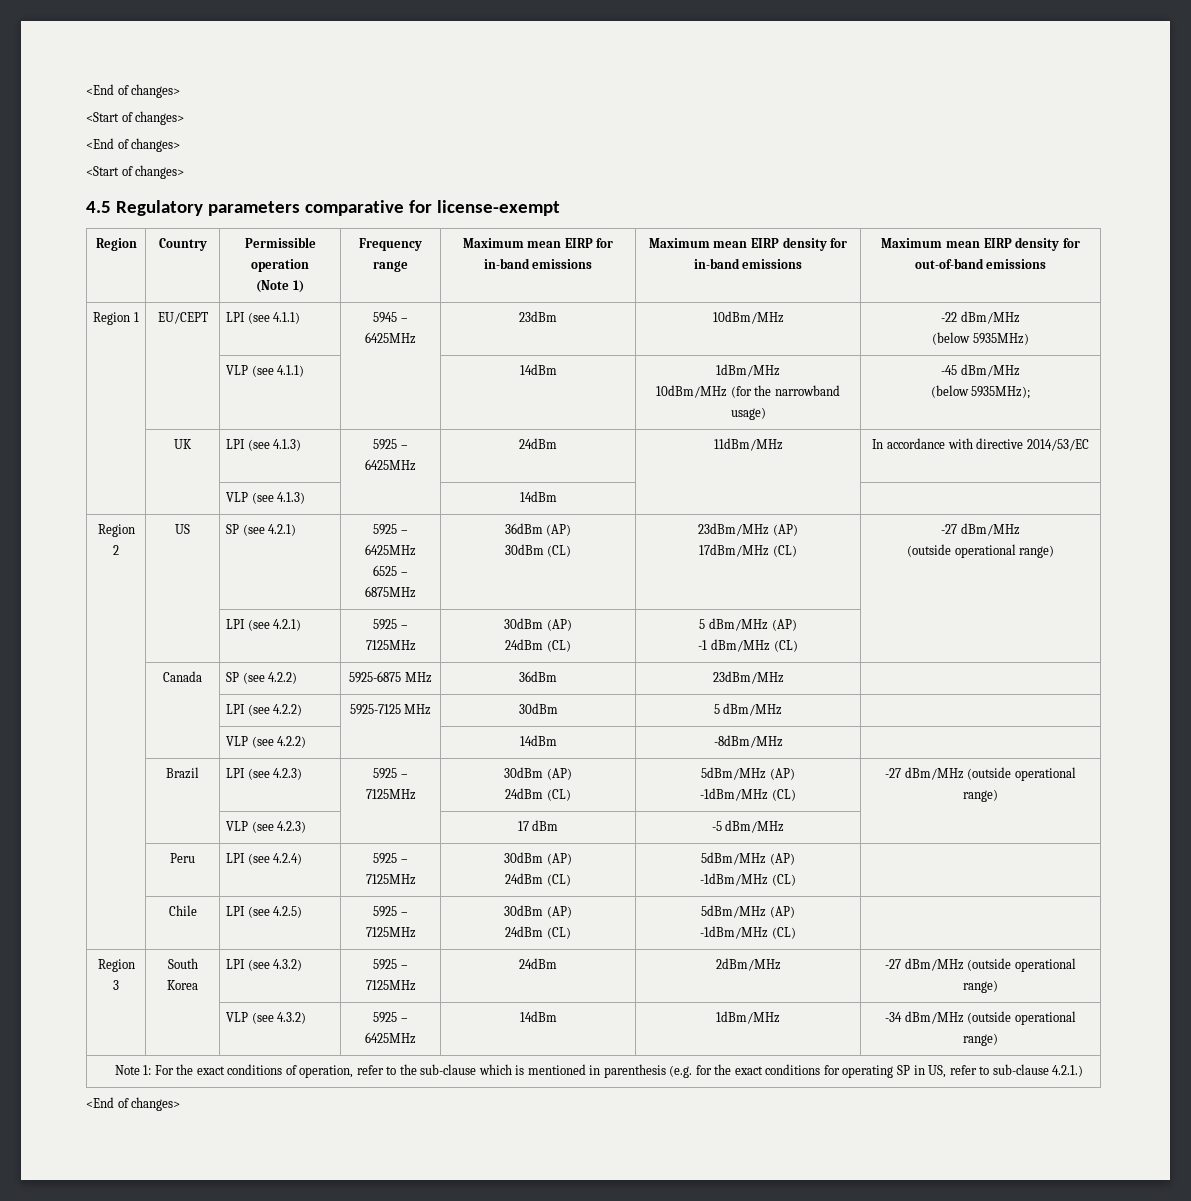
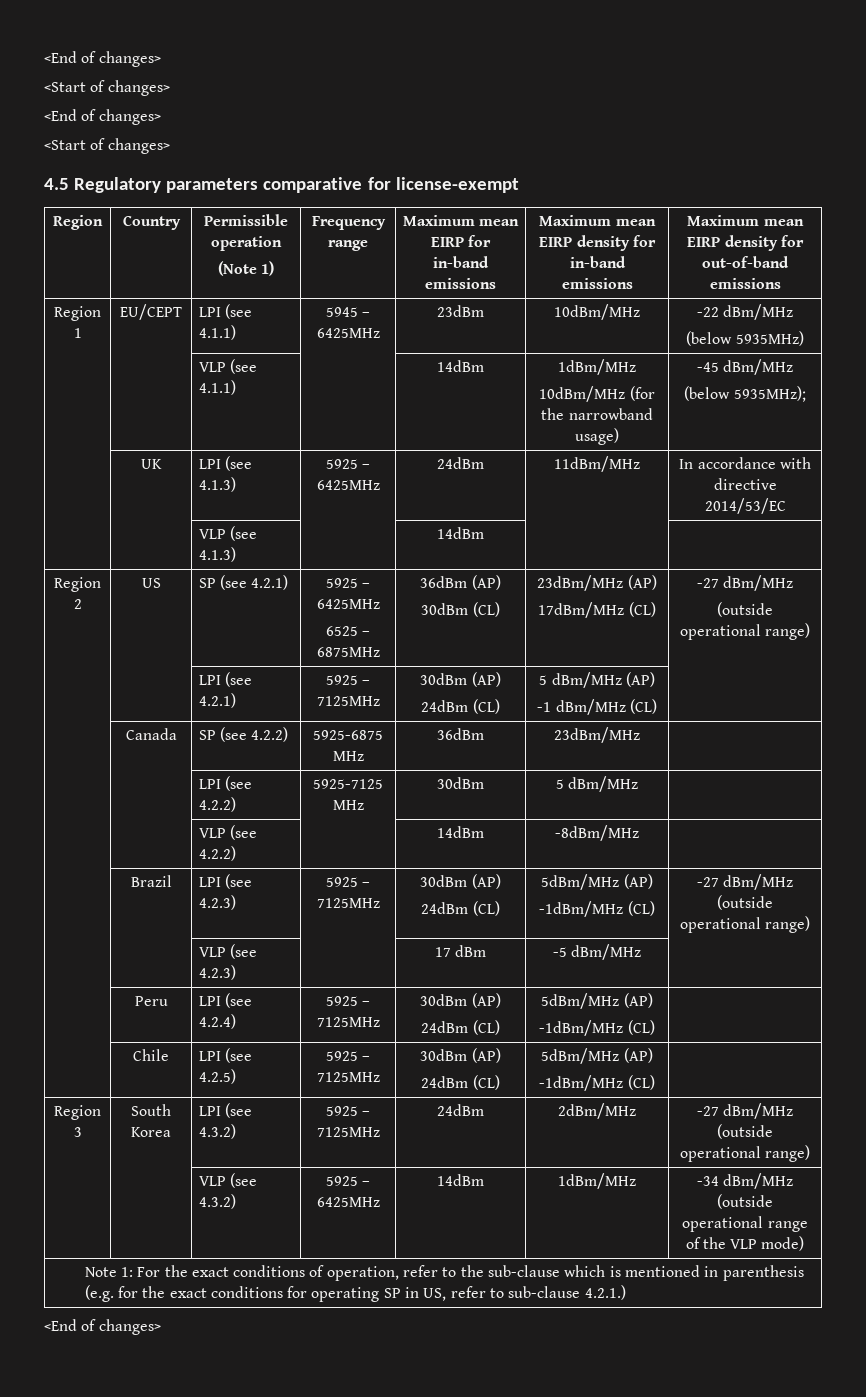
- | | VLP (see 4.3.2) | 5925 – 6425MHz | 14dBm | 1dBm/MHz | -34 dBm/MHz (outside operational range)
+ | | VLP (see 4.3.2) | 5925 – 6425MHz | 14dBm | 1dBm/MHz | -34 dBm/MHz (outside operational range of the VLP mode)

